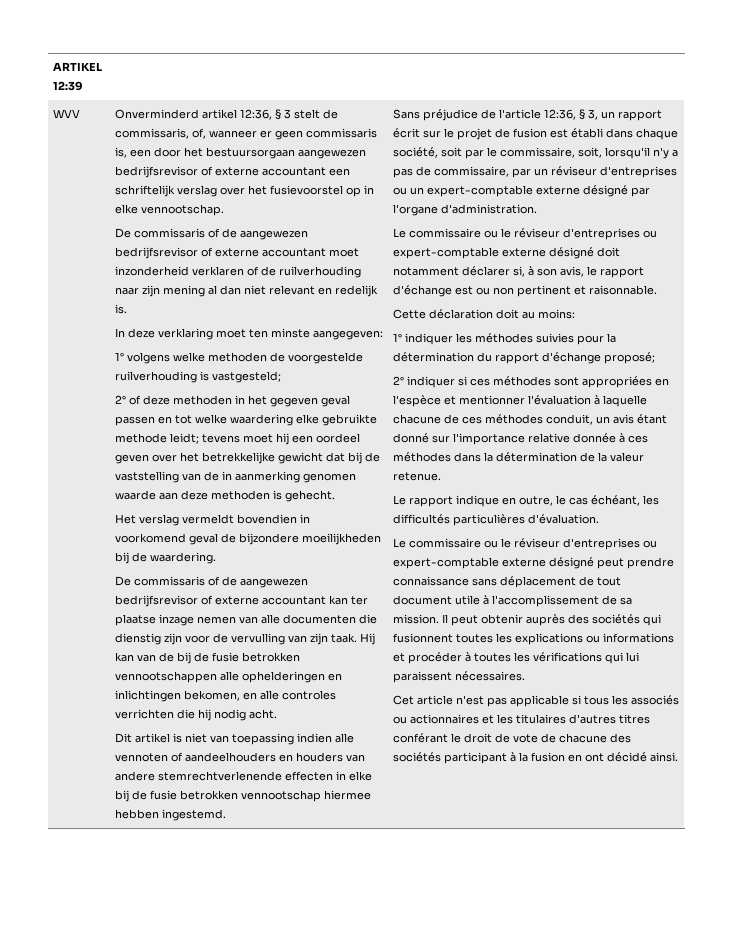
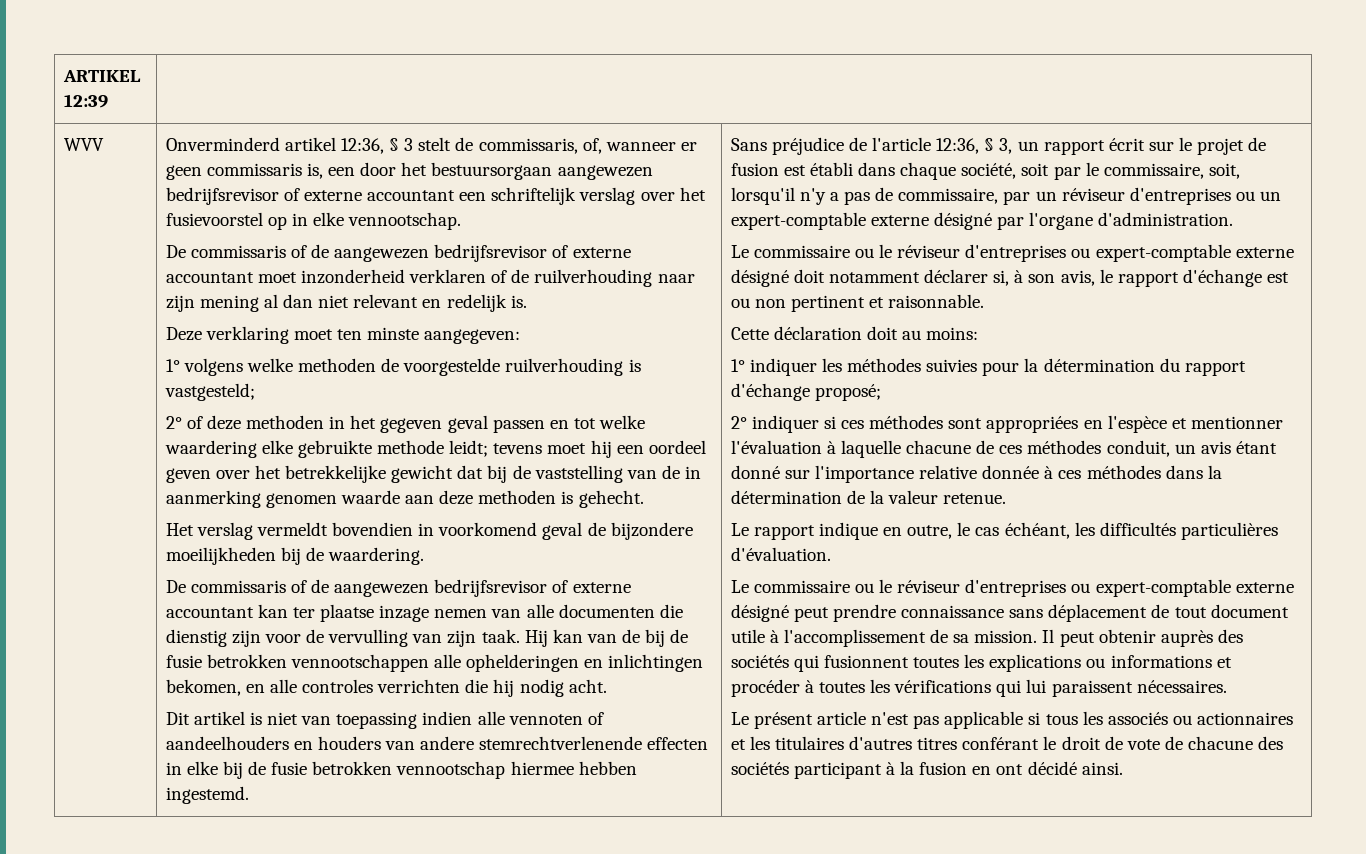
- In deze verklaring moet ten minste aangegeven:
+ Deze verklaring moet ten minste aangegeven:
- Cet article n'est pas applicable si tous les associés ou actionnaires et les titulaires d'autres titres conférant le droit de vote de chacune des sociétés participant à la fusion en ont décidé ainsi.
+ Le présent article n'est pas applicable si tous les associés ou actionnaires et les titulaires d'autres titres conférant le droit de vote de chacune des sociétés participant à la fusion en ont décidé ainsi.

